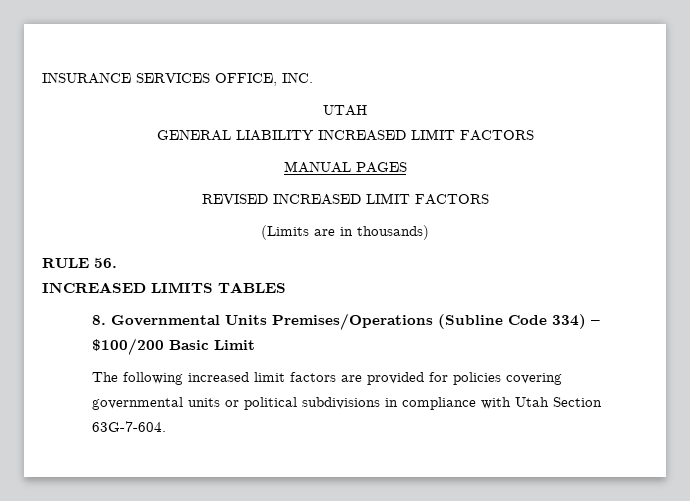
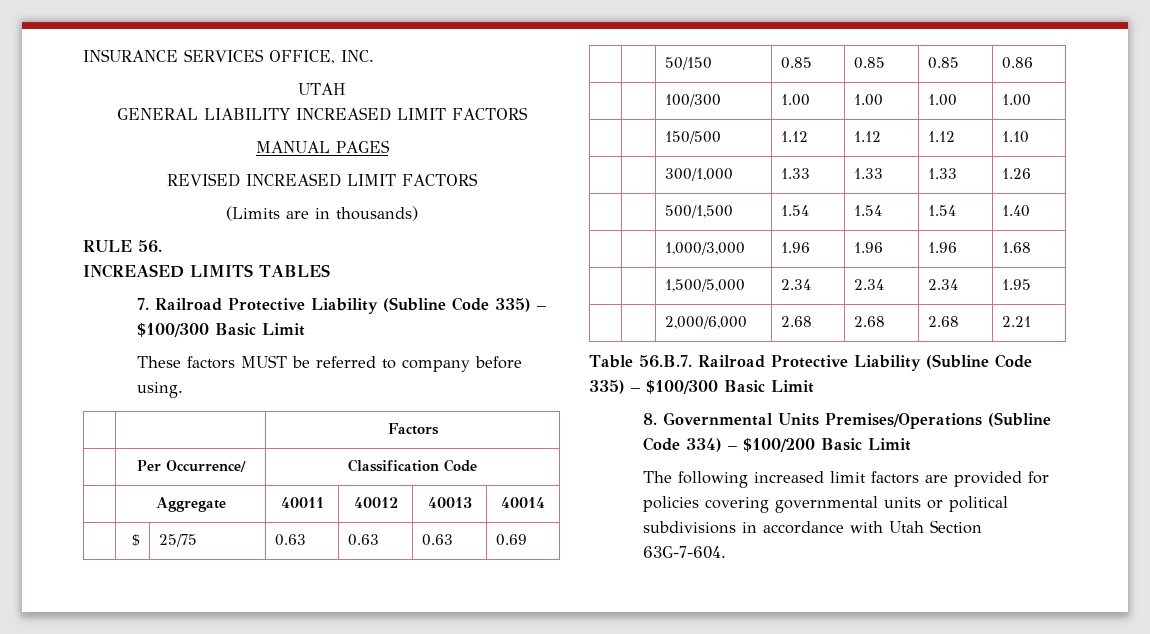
+ 7. Railroad Protective Liability (Subline Code 335) – $100/300 Basic Limit
+ These factors MUST be referred to company before using.
+ | | Factors
+ | Per Occurrence/ | Classification Code
+ | Aggregate | 40011 | 40012 | 40013 | 40014
+ | $ | 25/75 | 0.63 | 0.63 | 0.63 | 0.69
+ | | 50/150 | 0.85 | 0.85 | 0.85 | 0.86
+ | | 100/300 | 1.00 | 1.00 | 1.00 | 1.00
+ | | 150/500 | 1.12 | 1.12 | 1.12 | 1.10
+ | | 300/1,000 | 1.33 | 1.33 | 1.33 | 1.26
+ | | 500/1,500 | 1.54 | 1.54 | 1.54 | 1.40
+ | | 1,000/3,000 | 1.96 | 1.96 | 1.96 | 1.68
+ | | 1,500/5,000 | 2.34 | 2.34 | 2.34 | 1.95
+ | | 2,000/6,000 | 2.68 | 2.68 | 2.68 | 2.21
+ Table 56.B.7. Railroad Protective Liability (Subline Code 335) – $100/300 Basic Limit
- The following increased limit factors are provided for policies covering governmental units or political subdivisions in compliance with Utah Section 63G-7-604.
+ The following increased limit factors are provided for policies covering governmental units or political subdivisions in accordance with Utah Section 63G-7-604.

